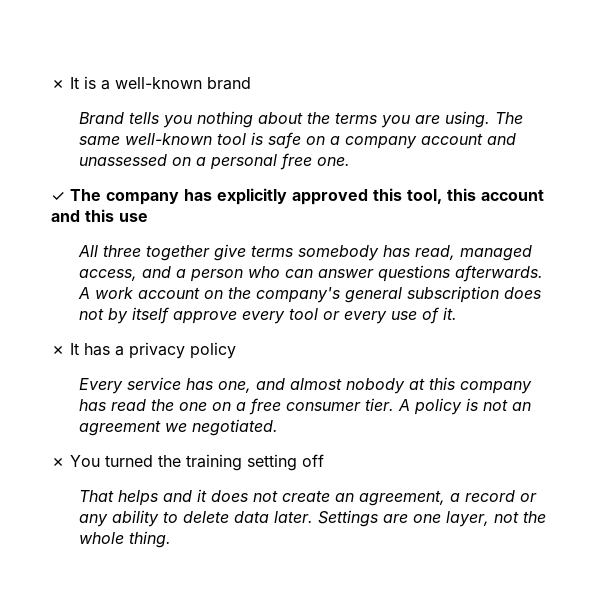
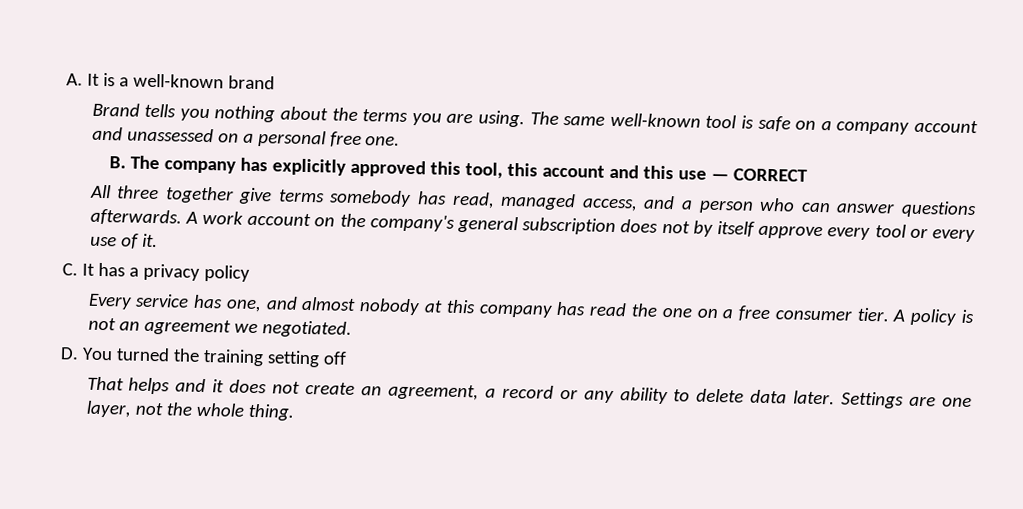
- ✗ It is a well-known brand
+ A. It is a well-known brand
- ✓ The company has explicitly approved this tool, this account and this use
+ B. The company has explicitly approved this tool, this account and this use — CORRECT
- ✗ It has a privacy policy
+ C. It has a privacy policy
- ✗ You turned the training setting off
+ D. You turned the training setting off

